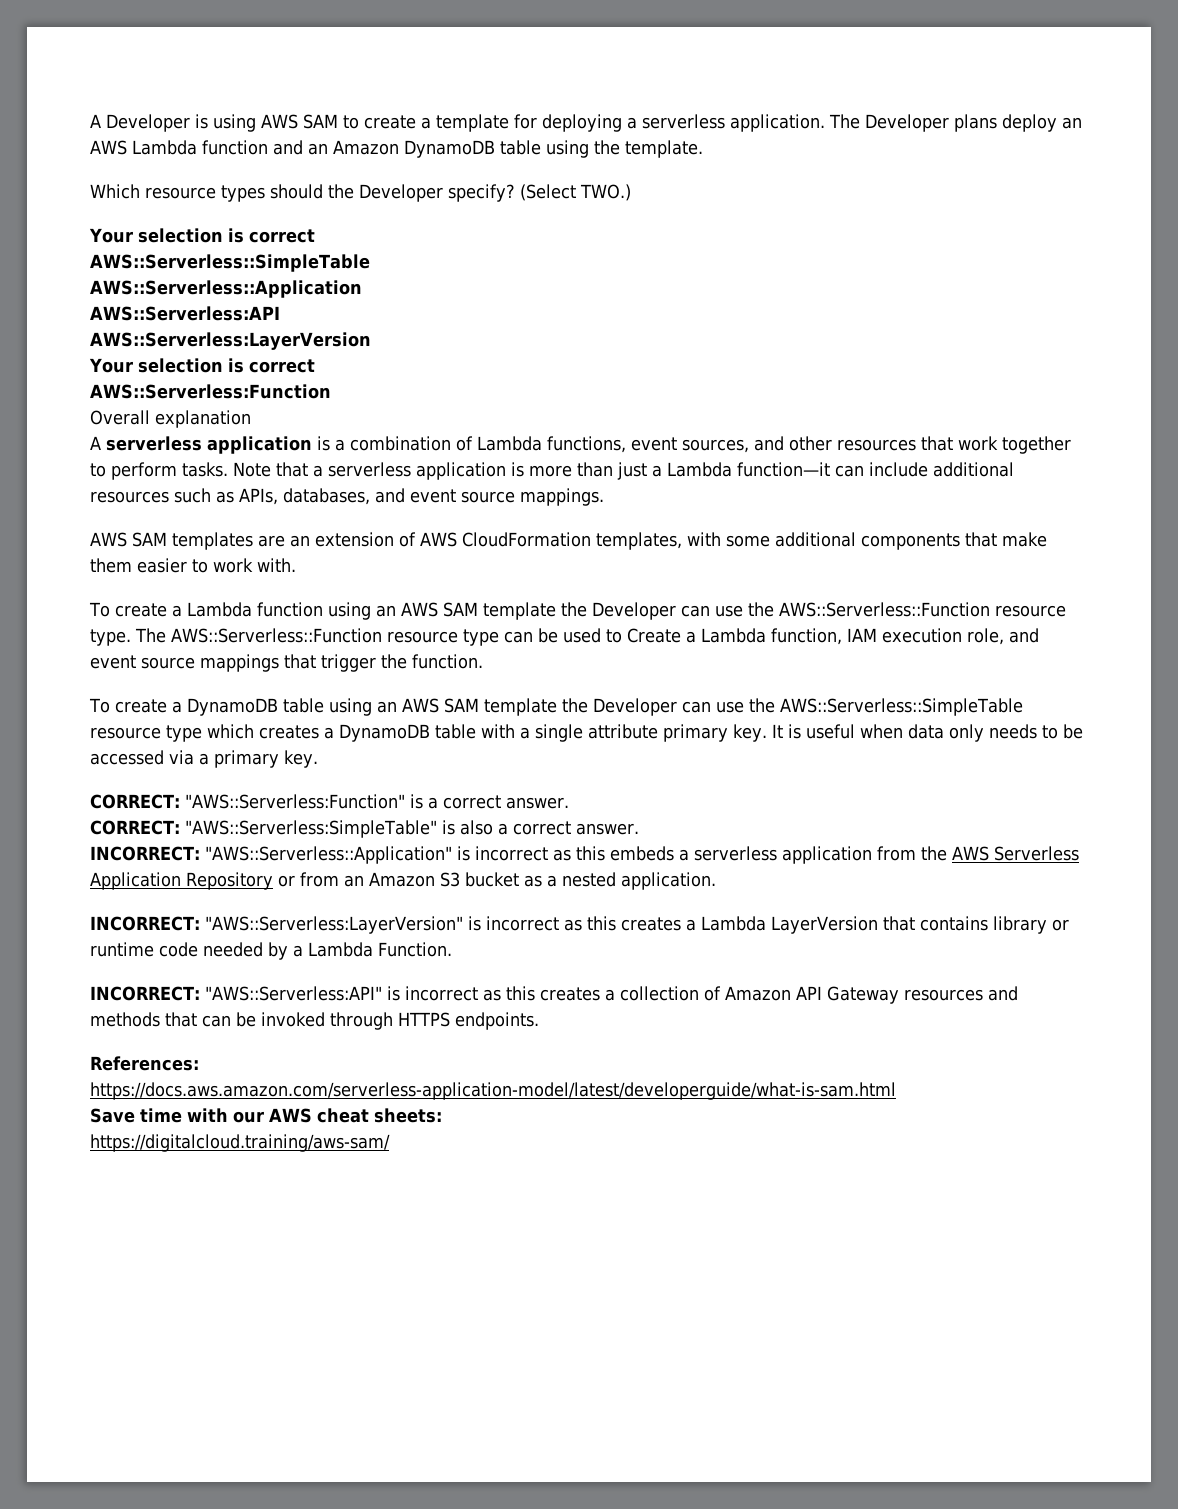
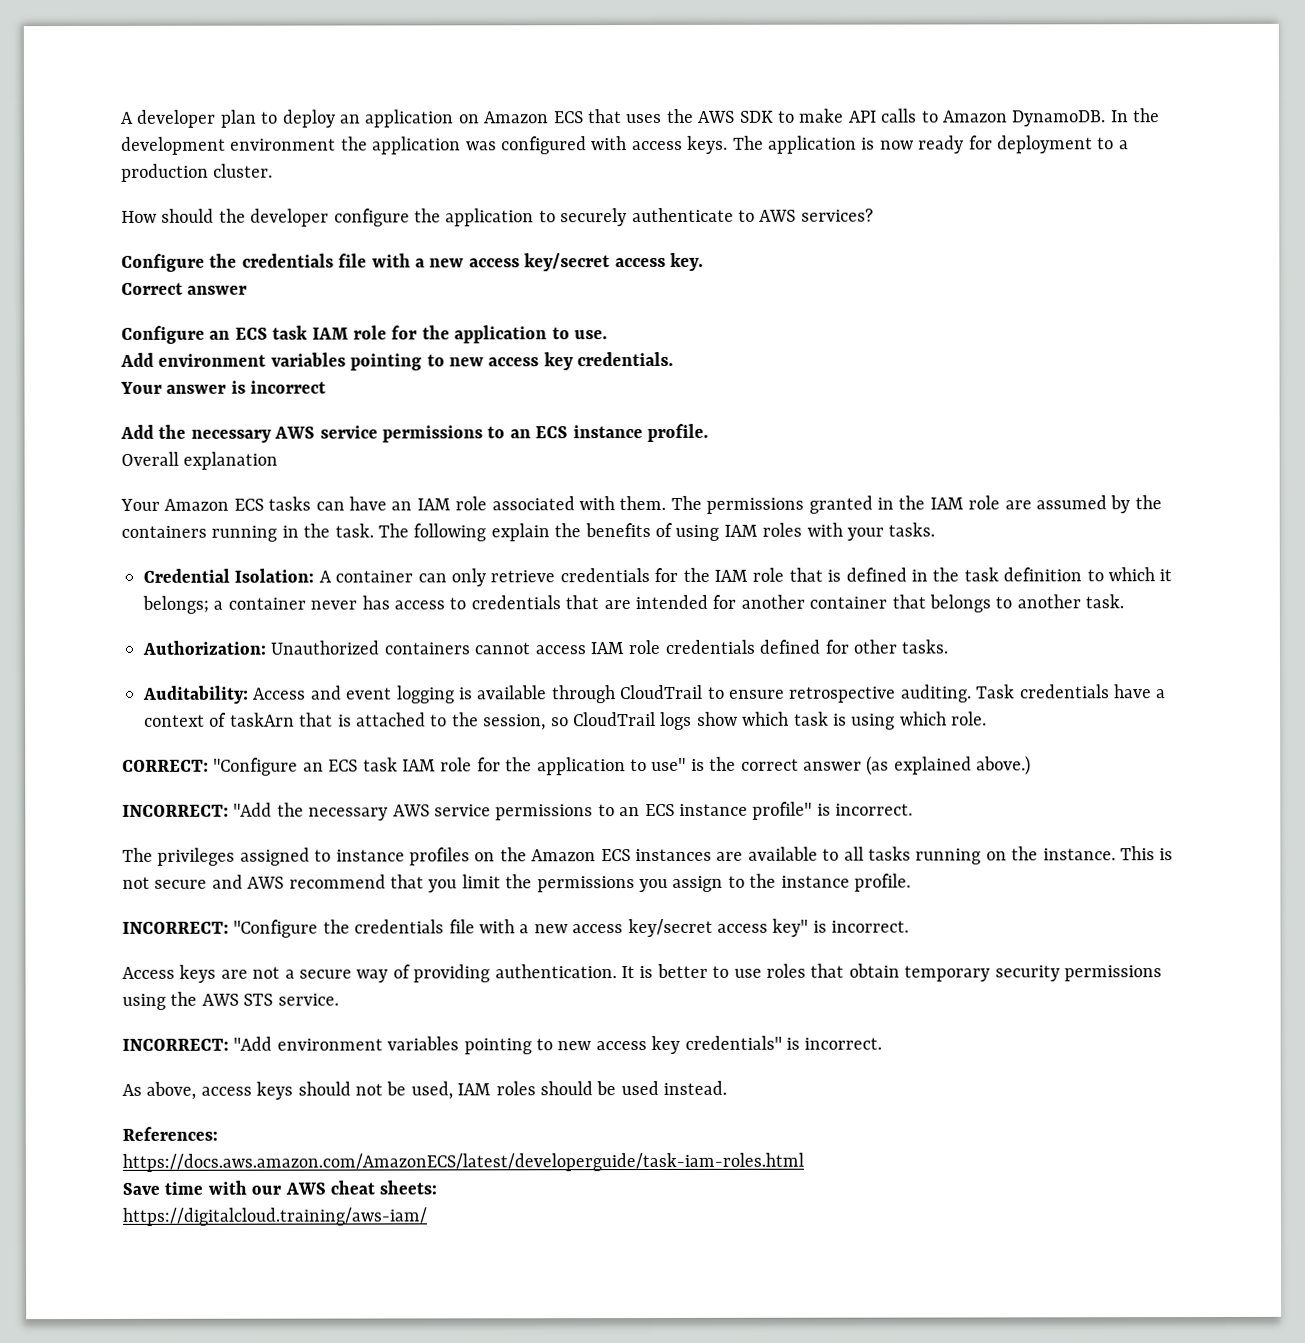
- A Developer is using AWS SAM to create a template for deploying a serverless application. The Developer plans deploy an AWS Lambda function and an Amazon DynamoDB table using the template.
- Which resource types should the Developer specify? (Select TWO.)
- Your selection is correct
- AWS::Serverless::SimpleTable
- AWS::Serverless::Application
- AWS::Serverless:API
- AWS::Serverless:LayerVersion
- Your selection is correct
- AWS::Serverless:Function
+ A developer plan to deploy an application on Amazon ECS that uses the AWS SDK to make API calls to Amazon DynamoDB. In the development environment the application was configured with access keys. The application is now ready for deployment to a production cluster.
+ How should the developer configure the application to securely authenticate to AWS services?
+ Configure the credentials file with a new access key/secret access key.
+ Correct answer
+ Configure an ECS task IAM role for the application to use.
+ Add environment variables pointing to new access key credentials.
+ Your answer is incorrect
+ Add the necessary AWS service permissions to an ECS instance profile.
  Overall explanation
- A serverless application is a combination of Lambda functions, event sources, and other resources that work together to perform tasks. Note that a serverless application is more than just a Lambda function—it can include additional resources such as APIs, databases, and event source mappings.
- AWS SAM templates are an extension of AWS CloudFormation templates, with some additional components that make them easier to work with.
- To create a Lambda function using an AWS SAM template the Developer can use the AWS::Serverless::Function resource type. The AWS::Serverless::Function resource type can be used to Create a Lambda function, IAM execution role, and event source mappings that trigger the function.
- To create a DynamoDB table using an AWS SAM template the Developer can use the AWS::Serverless::SimpleTable resource type which creates a DynamoDB table with a single attribute primary key. It is useful when data only needs to be accessed via a primary key.
- CORRECT: "AWS::Serverless:Function" is a correct answer.
- CORRECT: "AWS::Serverless:SimpleTable" is also a correct answer.
- INCORRECT: "AWS::Serverless::Application" is incorrect as this embeds a serverless application from the AWS Serverless Application Repository or from an Amazon S3 bucket as a nested application.
- INCORRECT: "AWS::Serverless:LayerVersion" is incorrect as this creates a Lambda LayerVersion that contains library or runtime code needed by a Lambda Function.
- INCORRECT: "AWS::Serverless:API" is incorrect as this creates a collection of Amazon API Gateway resources and methods that can be invoked through HTTPS endpoints.
+ Your Amazon ECS tasks can have an IAM role associated with them. The permissions granted in the IAM role are assumed by the containers running in the task. The following explain the benefits of using IAM roles with your tasks.
+ Credential Isolation: A container can only retrieve credentials for the IAM role that is defined in the task definition to which it belongs; a container never has access to credentials that are intended for another container that belongs to another task.
+ Authorization: Unauthorized containers cannot access IAM role credentials defined for other tasks.
+ Auditability: Access and event logging is available through CloudTrail to ensure retrospective auditing. Task credentials have a context of taskArn that is attached to the session, so CloudTrail logs show which task is using which role.
+ CORRECT: "Configure an ECS task IAM role for the application to use" is the correct answer (as explained above.)
+ INCORRECT: "Add the necessary AWS service permissions to an ECS instance profile" is incorrect.
+ The privileges assigned to instance profiles on the Amazon ECS instances are available to all tasks running on the instance. This is not secure and AWS recommend that you limit the permissions you assign to the instance profile.
+ INCORRECT: "Configure the credentials file with a new access key/secret access key" is incorrect.
+ Access keys are not a secure way of providing authentication. It is better to use roles that obtain temporary security permissions using the AWS STS service.
+ INCORRECT: "Add environment variables pointing to new access key credentials" is incorrect.
+ As above, access keys should not be used, IAM roles should be used instead.
- https://docs.aws.amazon.com/serverless-application-model/latest/developerguide/what-is-sam.html
+ https://docs.aws.amazon.com/AmazonECS/latest/developerguide/task-iam-roles.html
- https://digitalcloud.training/aws-sam/
+ https://digitalcloud.training/aws-iam/

